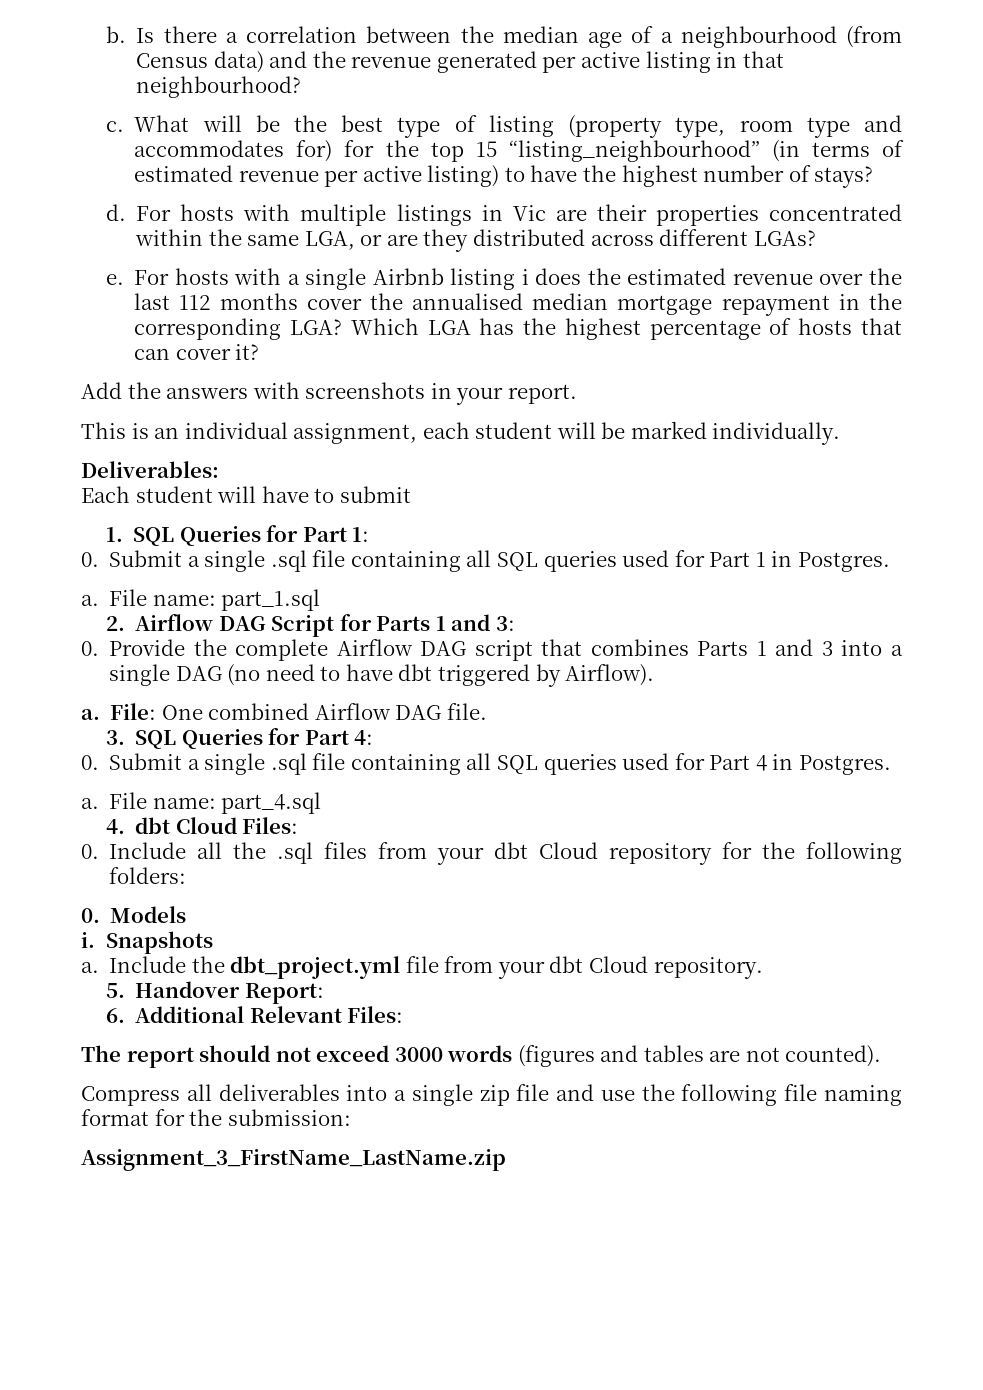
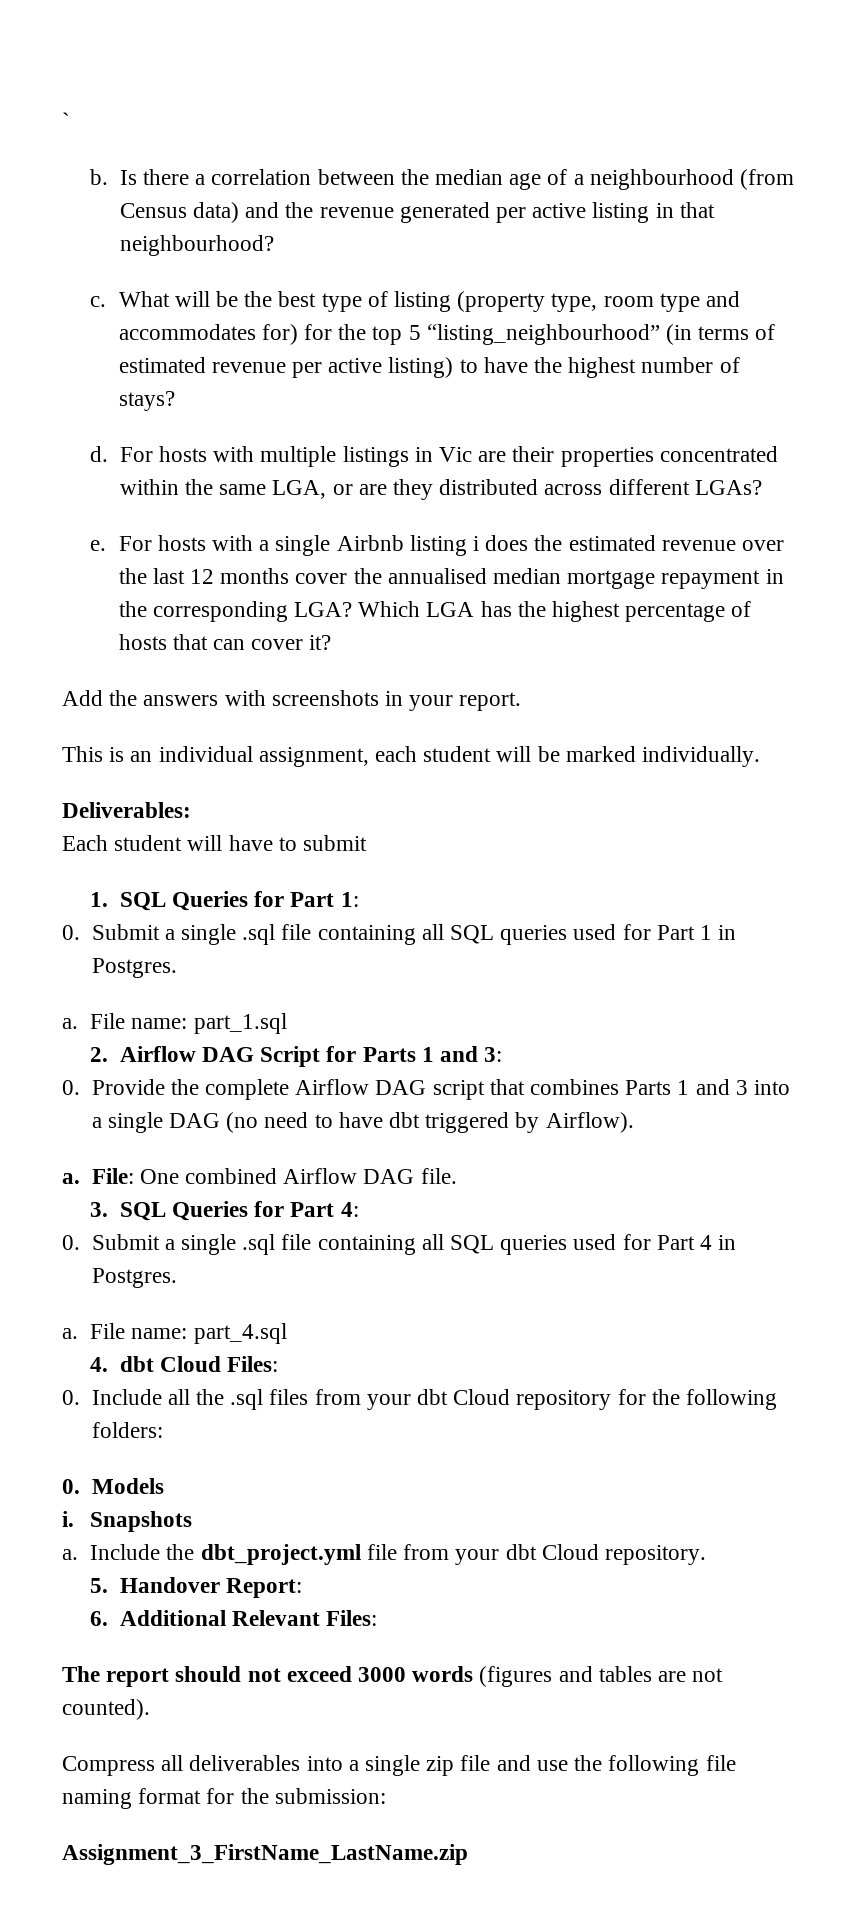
+ `
- What will be the best type of listing (property type, room type and accommodates for) for the top 15 “listing_neighbourhood” (in terms of estimated revenue per active listing) to have the highest number of stays?
+ What will be the best type of listing (property type, room type and accommodates for) for the top 5 “listing_neighbourhood” (in terms of estimated revenue per active listing) to have the highest number of stays?
- For hosts with a single Airbnb listing i does the estimated revenue over the last 112 months cover the annualised median mortgage repayment in the corresponding LGA?
+ For hosts with a single Airbnb listing i does the estimated revenue over the last 12 months cover the annualised median mortgage repayment in the corresponding LGA?

